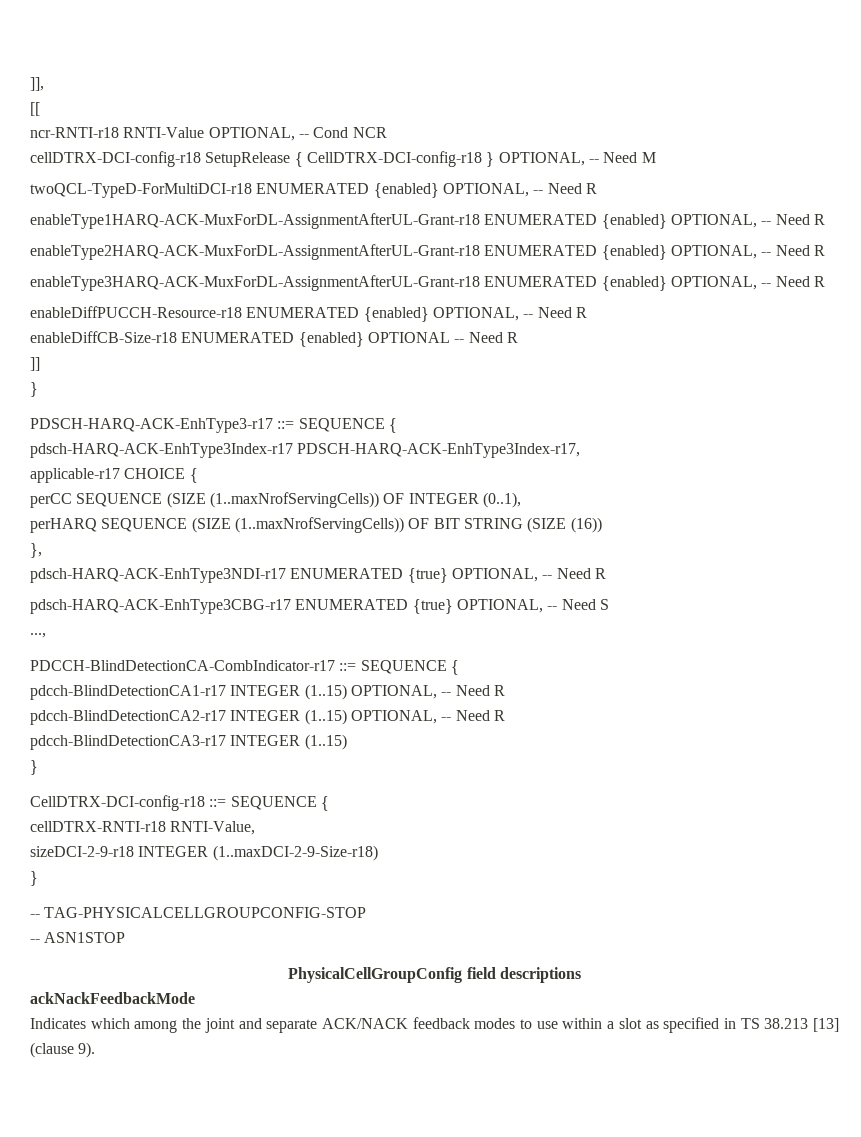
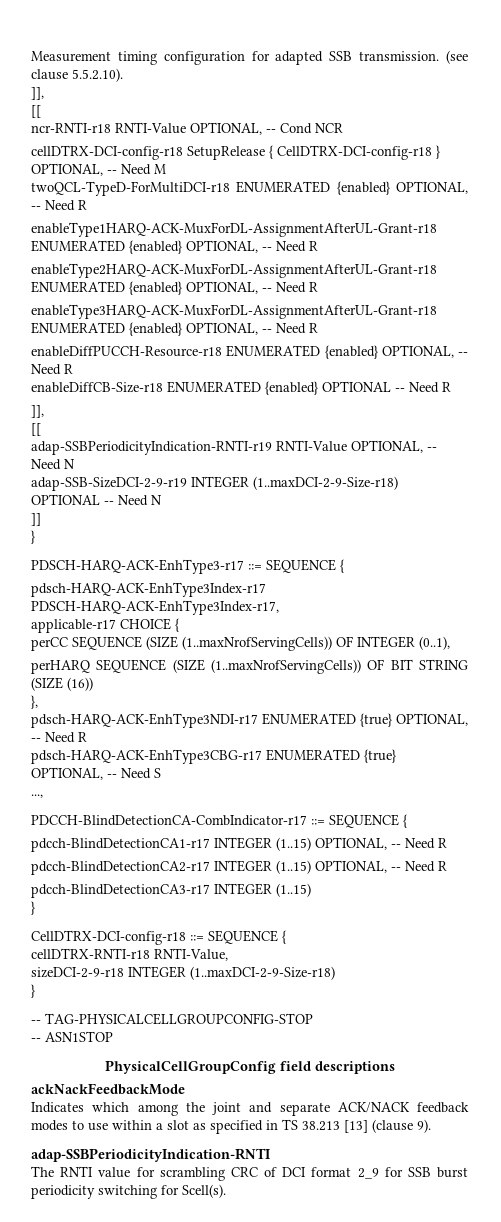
+ Measurement timing configuration for adapted SSB transmission. (see clause 5.5.2.10).
  enableDiffCB-Size-r18 ENUMERATED {enabled} OPTIONAL -- Need R
+ ]],
+ [[
+ adap-SSBPeriodicityIndication-RNTI-r19 RNTI-Value OPTIONAL, -- Need N
+ adap-SSB-SizeDCI-2-9-r19 INTEGER (1..maxDCI-2-9-Size-r18) OPTIONAL -- Need N
+ adap-SSBPeriodicityIndication-RNTI
+ The RNTI value for scrambling CRC of DCI format 2_9 for SSB burst periodicity switching for Scell(s).

